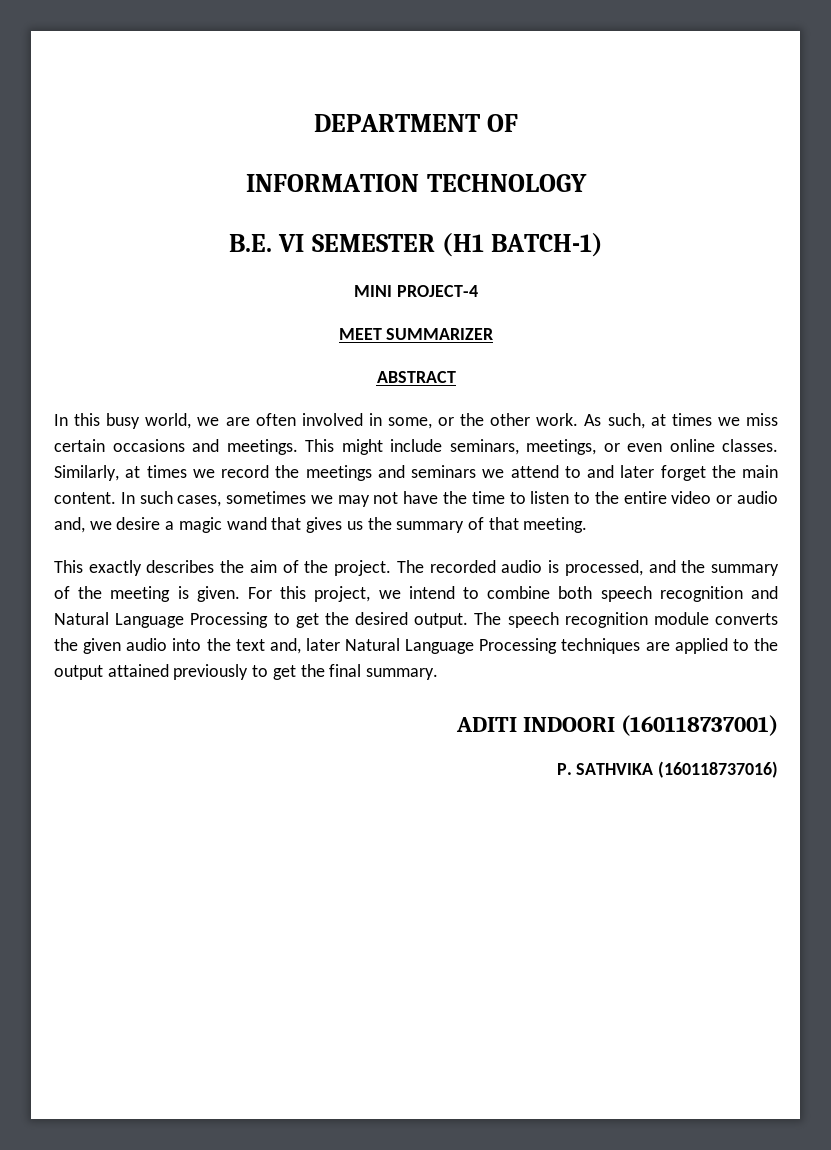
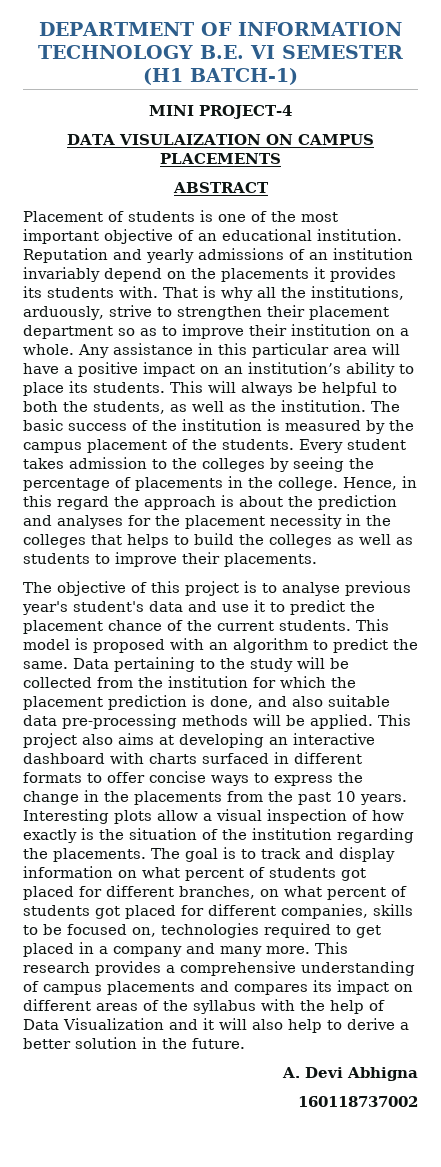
- DEPARTMENT OF
- INFORMATION TECHNOLOGY
- B.E. VI SEMESTER (H1 BATCH-1)
+ DEPARTMENT OF INFORMATION TECHNOLOGY B.E. VI SEMESTER (H1 BATCH-1)
- MEET SUMMARIZER
+ DATA VISULAIZATION ON CAMPUS PLACEMENTS
  ABSTRACT
- In this busy world, we are often involved in some, or the other work. As such, at times we miss certain occasions and meetings. This might include seminars, meetings, or even online classes. Similarly, at times we record the meetings and seminars we attend to and later forget the main content. In such cases, sometimes we may not have the time to listen to the entire video or audio and, we desire a magic wand that gives us the summary of that meeting.
- This exactly describes the aim of the project. The recorded audio is processed, and the summary of the meeting is given. For this project, we intend to combine both speech recognition and Natural Language Processing to get the desired output. The speech recognition module converts the given audio into the text and, later Natural Language Processing techniques are applied to the output attained previously to get the final summary.
- ADITI INDOORI (160118737001)
- P. SATHVIKA (160118737016)
+ Placement of students is one of the most important objective of an educational institution. Reputation and yearly admissions of an institution invariably depend on the placements it provides its students with. That is why all the institutions, arduously, strive to strengthen their placement department so as to improve their institution on a whole. Any assistance in this particular area will have a positive impact on an institution’s ability to place its students. This will always be helpful to both the students, as well as the institution. The basic success of the institution is measured by the campus placement of the students. Every student takes admission to the colleges by seeing the percentage of placements in the college. Hence, in this regard the approach is about the prediction and analyses for the placement necessity in the colleges that helps to build the colleges as well as students to improve their placements.
+ The objective of this project is to analyse previous year's student's data and use it to predict the placement chance of the current students. This model is proposed with an algorithm to predict the same. Data pertaining to the study will be collected from the institution for which the placement prediction is done, and also suitable data pre-processing methods will be applied. This project also aims at developing an interactive dashboard with charts surfaced in different formats to offer concise ways to express the change in the placements from the past 10 years. Interesting plots allow a visual inspection of how exactly is the situation of the institution regarding the placements. The goal is to track and display information on what percent of students got placed for different branches, on what percent of students got placed for different companies, skills to be focused on, technologies required to get placed in a company and many more. This research provides a comprehensive understanding of campus placements and compares its impact on different areas of the syllabus with the help of Data Visualization and it will also help to derive a better solution in the future.
+ A. Devi Abhigna
+ 160118737002

